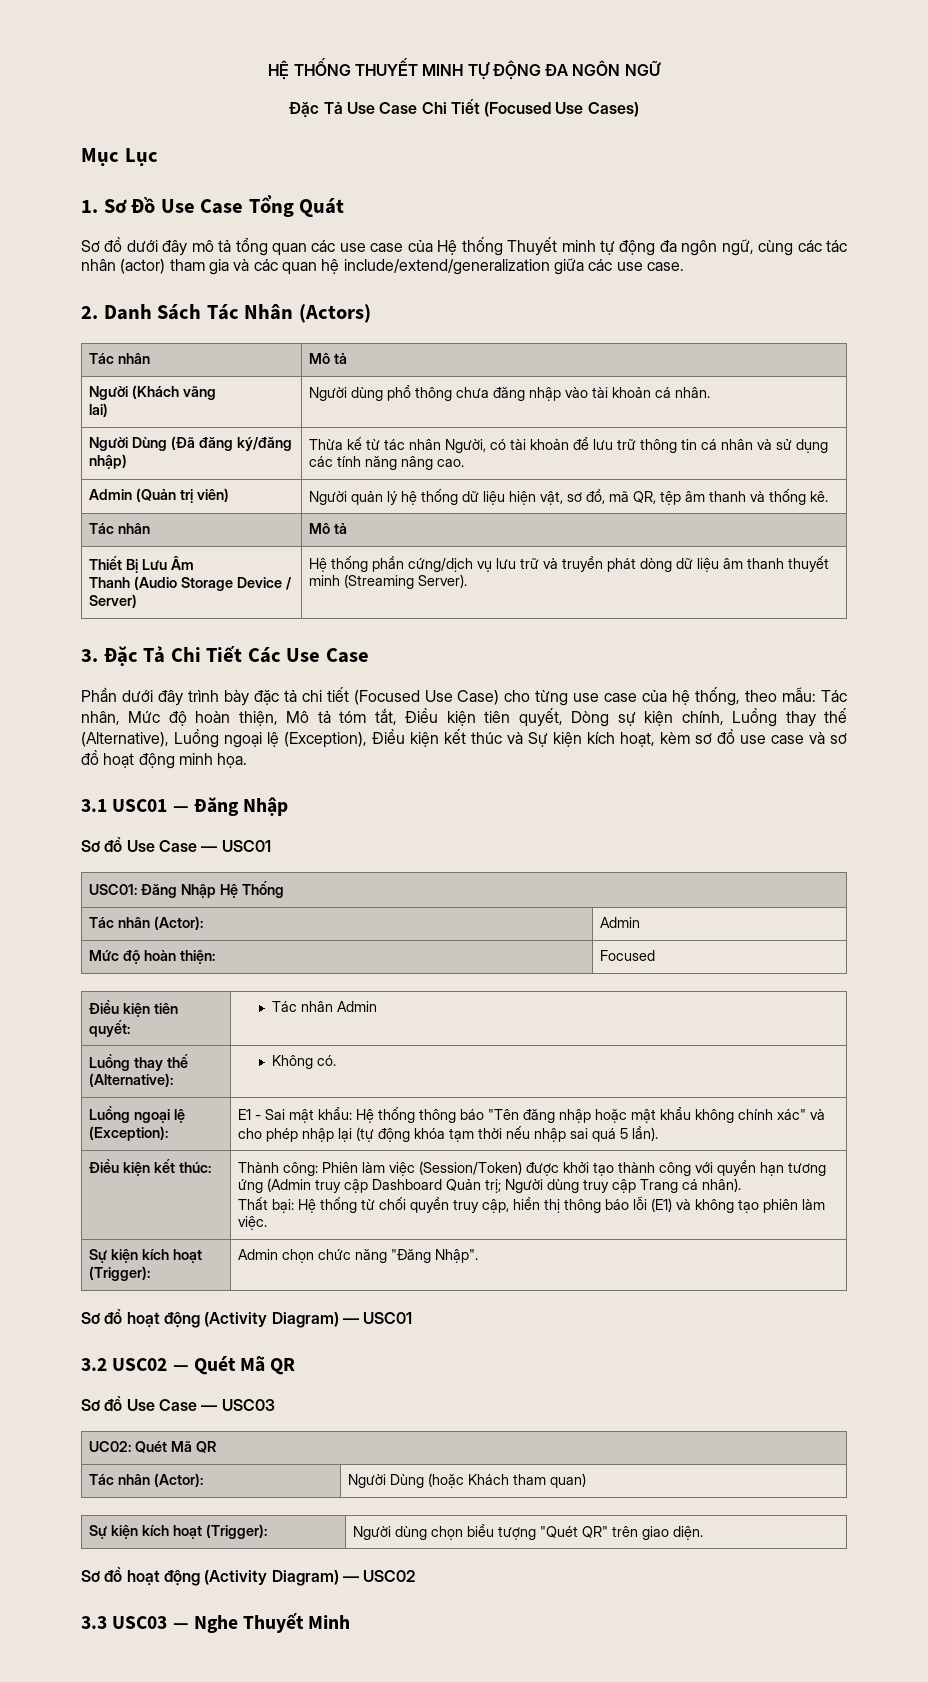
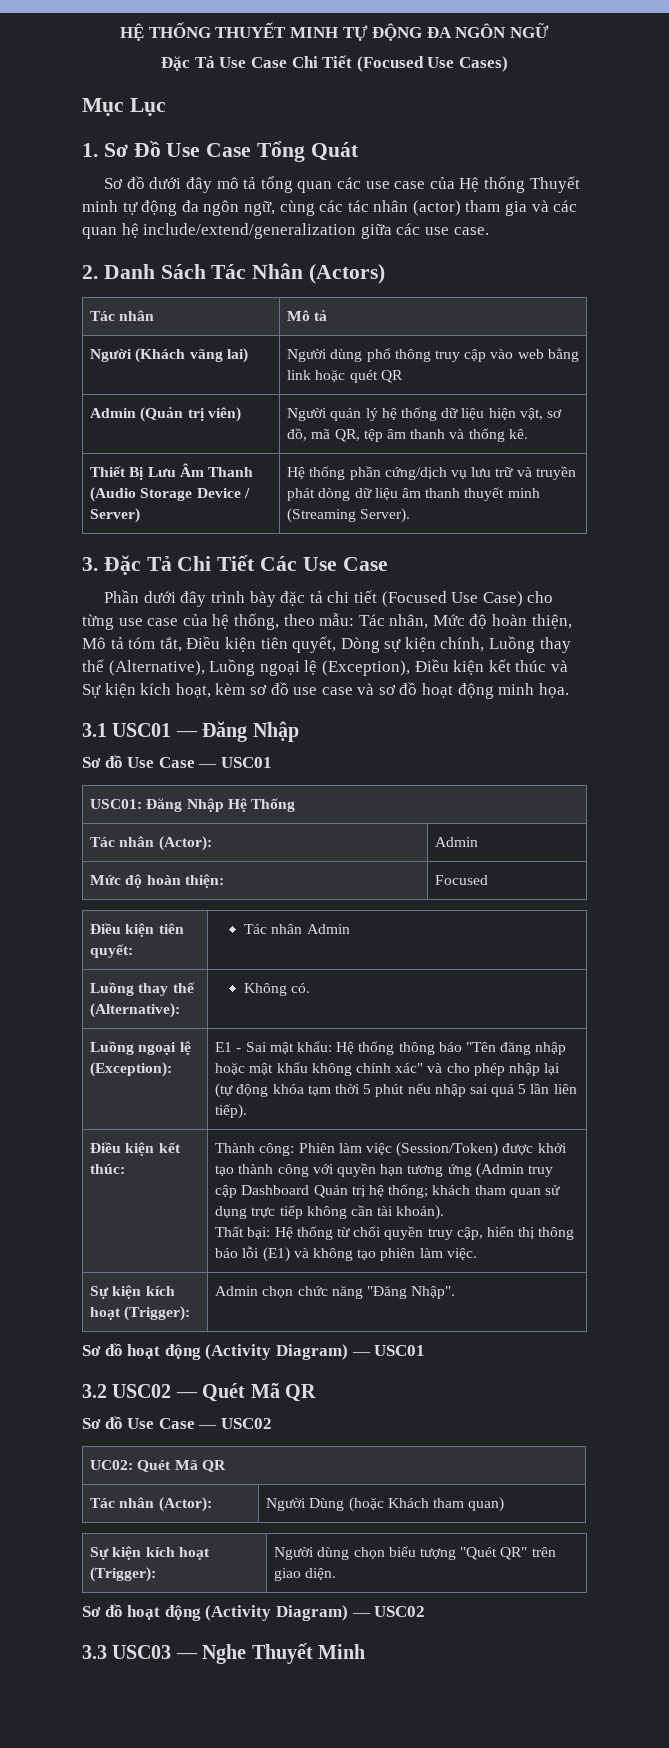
- Người (Khách vãng
- lai) | Người dùng phổ thông chưa đăng nhập vào tài khoản cá nhân.
- Người Dùng (Đã đăng ký/đăng nhập) | Thừa kế từ tác nhân Người, có tài khoản để lưu trữ thông tin cá nhân và sử dụng các tính năng nâng cao.
+ Người (Khách vãng lai) | Người dùng phổ thông truy cập vào web bằng link hoặc quét QR
  Admin (Quản trị viên) | Người quản lý hệ thống dữ liệu hiện vật, sơ đồ, mã QR, tệp âm thanh và thống kê.
- Tác nhân | Mô tả
- Thiết Bị Lưu Âm
- Thanh (Audio Storage Device / Server) | Hệ thống phần cứng/dịch vụ lưu trữ và truyền phát dòng dữ liệu âm thanh thuyết minh (Streaming Server).
+ Thiết Bị Lưu Âm Thanh (Audio Storage Device / Server) | Hệ thống phần cứng/dịch vụ lưu trữ và truyền phát dòng dữ liệu âm thanh thuyết minh (Streaming Server).
- E1 - Sai mật khẩu: Hệ thống thông báo "Tên đăng nhập hoặc mật khẩu không chính xác" và cho phép nhập lại (tự động khóa tạm thời nếu nhập sai quá 5 lần).
+ E1 - Sai mật khẩu: Hệ thống thông báo "Tên đăng nhập hoặc mật khẩu không chính xác" và cho phép nhập lại (tự động khóa tạm thời 5 phút nếu nhập sai quá 5 lần liên tiếp).
- Thành công: Phiên làm việc (Session/Token) được khởi tạo thành công với quyền hạn tương ứng (Admin truy cập Dashboard Quản trị; Người dùng truy cập Trang cá nhân).
+ Thành công: Phiên làm việc (Session/Token) được khởi tạo thành công với quyền hạn tương ứng (Admin truy cập Dashboard Quản trị hệ thống; khách tham quan sử dụng trực tiếp không cần tài khoản).
- Sơ đồ Use Case — USC03
+ Sơ đồ Use Case — USC02

